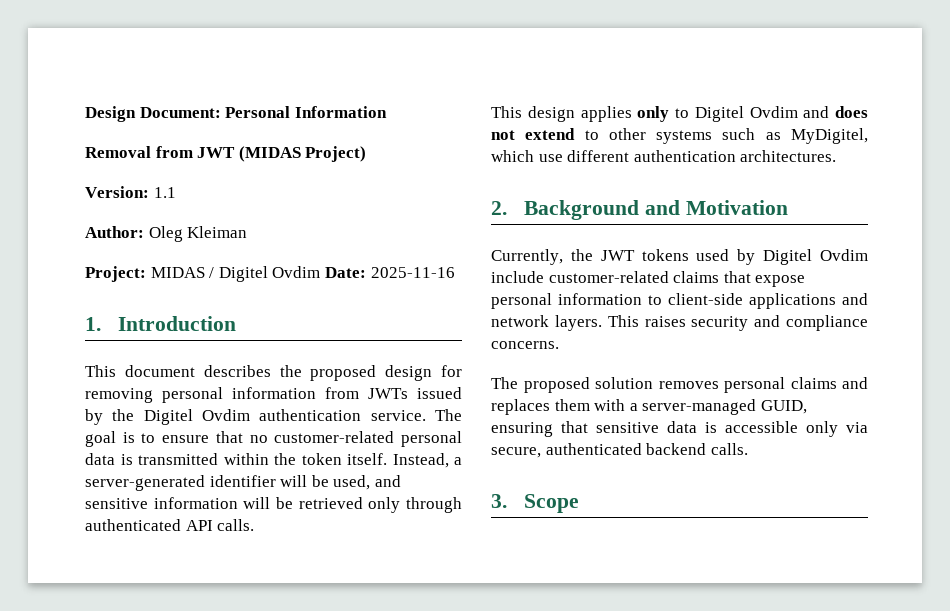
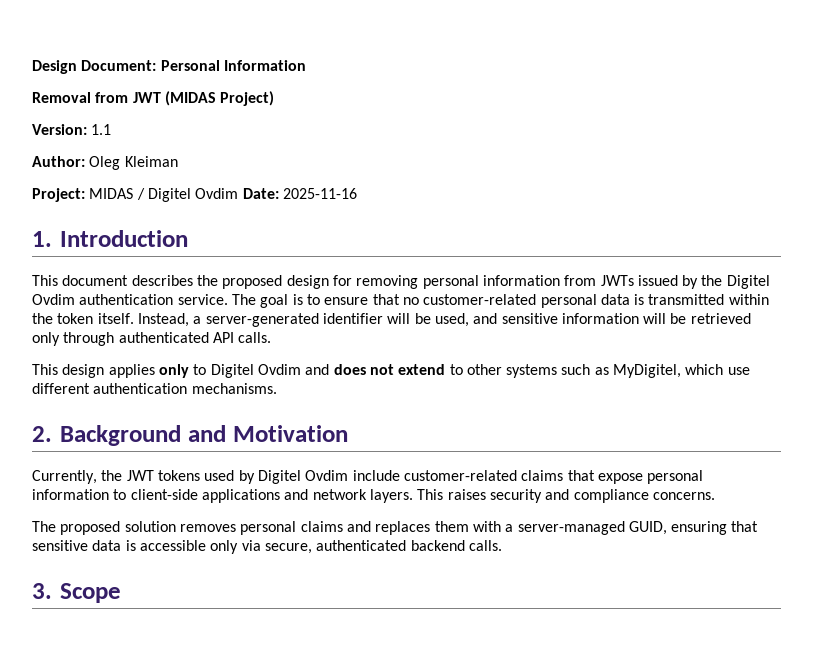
- This design applies only to Digitel Ovdim and does not extend to other systems such as MyDigitel, which use different authentication architectures.
+ This design applies only to Digitel Ovdim and does not extend to other systems such as MyDigitel, which use different authentication mechanisms.

